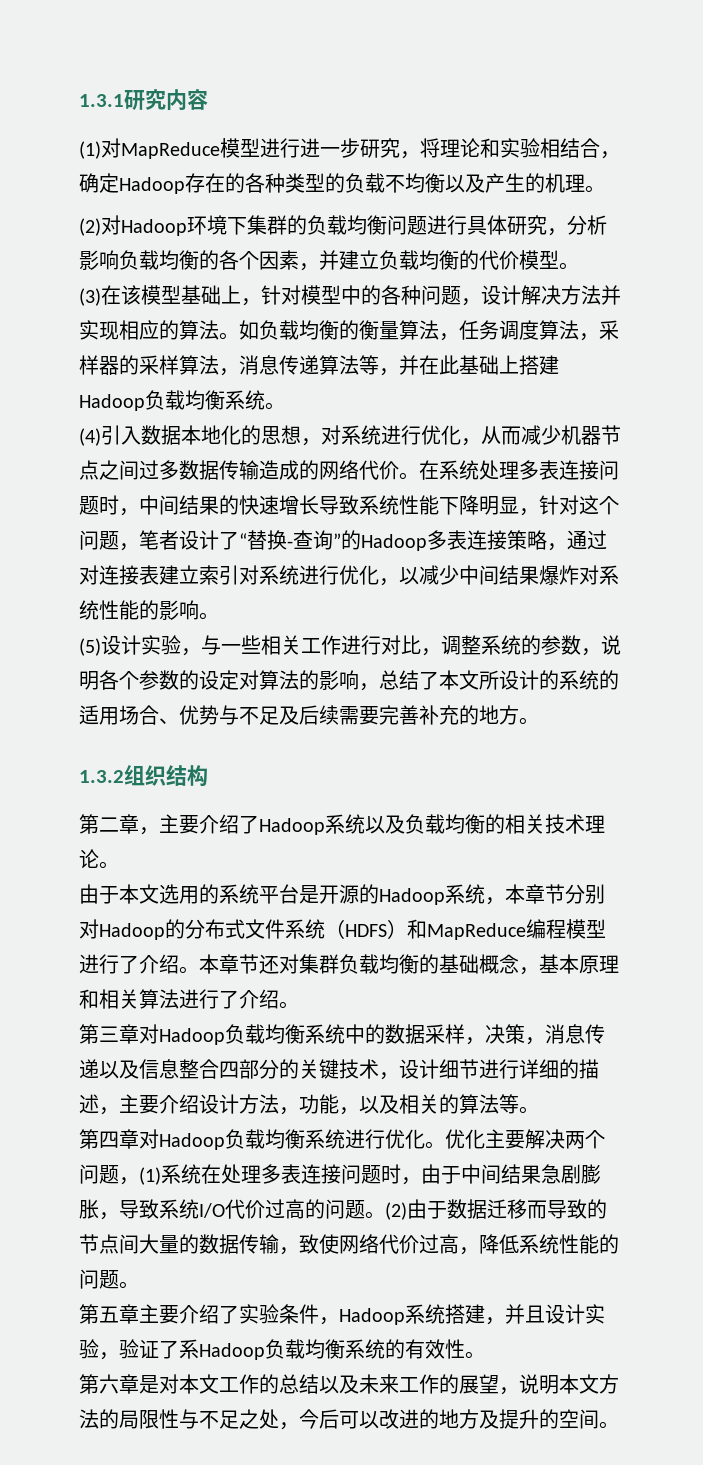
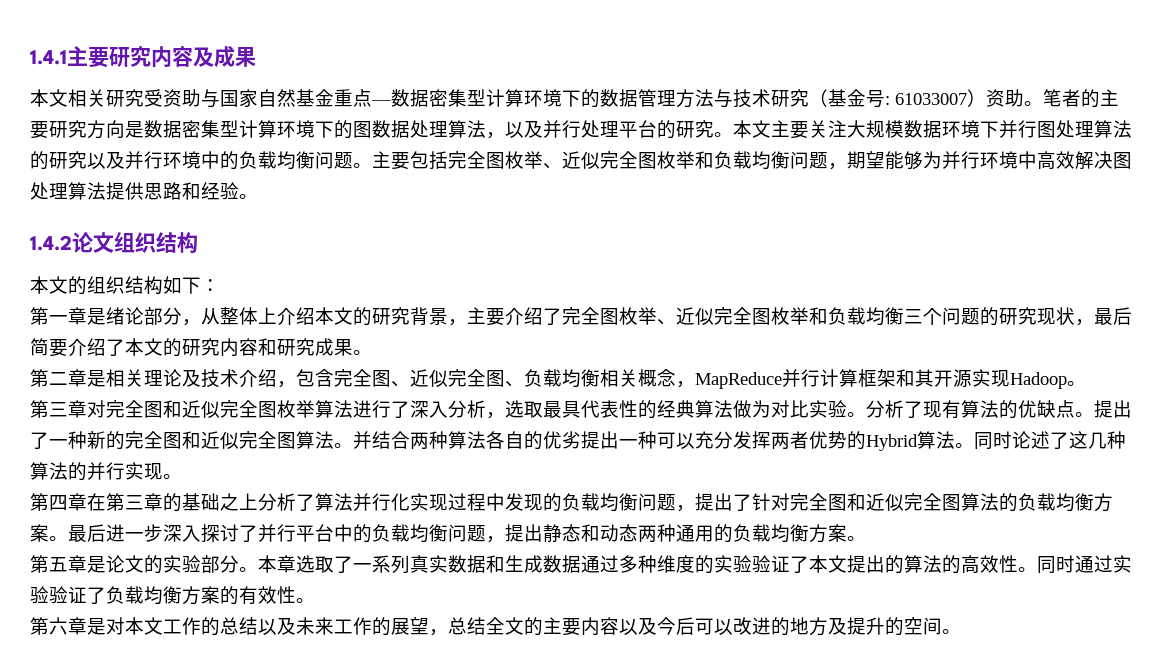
- 1.3.1研究内容
- (1)对MapReduce模型进行进一步研究，将理论和实验相结合，确定Hadoop存在的各种类型的负载不均衡以及产生的机理。
- (2)对Hadoop环境下集群的负载均衡问题进行具体研究，分析影响负载均衡的各个因素，并建立负载均衡的代价模型。
- (3)在该模型基础上，针对模型中的各种问题，设计解决方法并实现相应的算法。如负载均衡的衡量算法，任务调度算法，采样器的采样算法，消息传递算法等，并在此基础上搭建Hadoop负载均衡系统。
- (4)引入数据本地化的思想，对系统进行优化，从而减少机器节点之间过多数据传输造成的网络代价。在系统处理多表连接问题时，中间结果的快速增长导致系统性能下降明显，针对这个问题，笔者设计了“替换-查询”的Hadoop多表连接策略，通过对连接表建立索引对系统进行优化，以减少中间结果爆炸对系统性能的影响。
- (5)设计实验，与一些相关工作进行对比，调整系统的参数，说明各个参数的设定对算法的影响，总结了本文所设计的系统的适用场合、优势与不足及后续需要完善补充的地方。
- 1.3.2组织结构
- 第二章，主要介绍了Hadoop系统以及负载均衡的相关技术理论。
- 由于本文选用的系统平台是开源的Hadoop系统，本章节分别对Hadoop的分布式文件系统（HDFS）和MapReduce编程模型进行了介绍。本章节还对集群负载均衡的基础概念，基本原理和相关算法进行了介绍。
- 第三章对Hadoop负载均衡系统中的数据采样，决策，消息传递以及信息整合四部分的关键技术，设计细节进行详细的描述，主要介绍设计方法，功能，以及相关的算法等。
- 第四章对Hadoop负载均衡系统进行优化。优化主要解决两个问题，(1)系统在处理多表连接问题时，由于中间结果急剧膨胀，导致系统I/O代价过高的问题。(2)由于数据迁移而导致的节点间大量的数据传输，致使网络代价过高，降低系统性能的问题。
- 第五章主要介绍了实验条件，Hadoop系统搭建，并且设计实验，验证了系Hadoop负载均衡系统的有效性。
+ 1.4.1主要研究内容及成果
+ 本文相关研究受资助与国家自然基金重点—数据密集型计算环境下的数据管理方法与技术研究（基金号: 61033007）资助。笔者的主要研究方向是数据密集型计算环境下的图数据处理算法，以及并行处理平台的研究。本文主要关注大规模数据环境下并行图处理算法的研究以及并行环境中的负载均衡问题。主要包括完全图枚举、近似完全图枚举和负载均衡问题，期望能够为并行环境中高效解决图处理算法提供思路和经验。
+ 1.4.2论文组织结构
+ 本文的组织结构如下：
+ 第一章是绪论部分，从整体上介绍本文的研究背景，主要介绍了完全图枚举、近似完全图枚举和负载均衡三个问题的研究现状，最后简要介绍了本文的研究内容和研究成果。
+ 第二章是相关理论及技术介绍，包含完全图、近似完全图、负载均衡相关概念，MapReduce并行计算框架和其开源实现Hadoop。
+ 第三章对完全图和近似完全图枚举算法进行了深入分析，选取最具代表性的经典算法做为对比实验。分析了现有算法的优缺点。提出了一种新的完全图和近似完全图算法。并结合两种算法各自的优劣提出一种可以充分发挥两者优势的Hybrid算法。同时论述了这几种算法的并行实现。
+ 第四章在第三章的基础之上分析了算法并行化实现过程中发现的负载均衡问题，提出了针对完全图和近似完全图算法的负载均衡方案。最后进一步深入探讨了并行平台中的负载均衡问题，提出静态和动态两种通用的负载均衡方案。
+ 第五章是论文的实验部分。本章选取了一系列真实数据和生成数据通过多种维度的实验验证了本文提出的算法的高效性。同时通过实验验证了负载均衡方案的有效性。
- 第六章是对本文工作的总结以及未来工作的展望，说明本文方法的局限性与不足之处，今后可以改进的地方及提升的空间。
+ 第六章是对本文工作的总结以及未来工作的展望，总结全文的主要内容以及今后可以改进的地方及提升的空间。

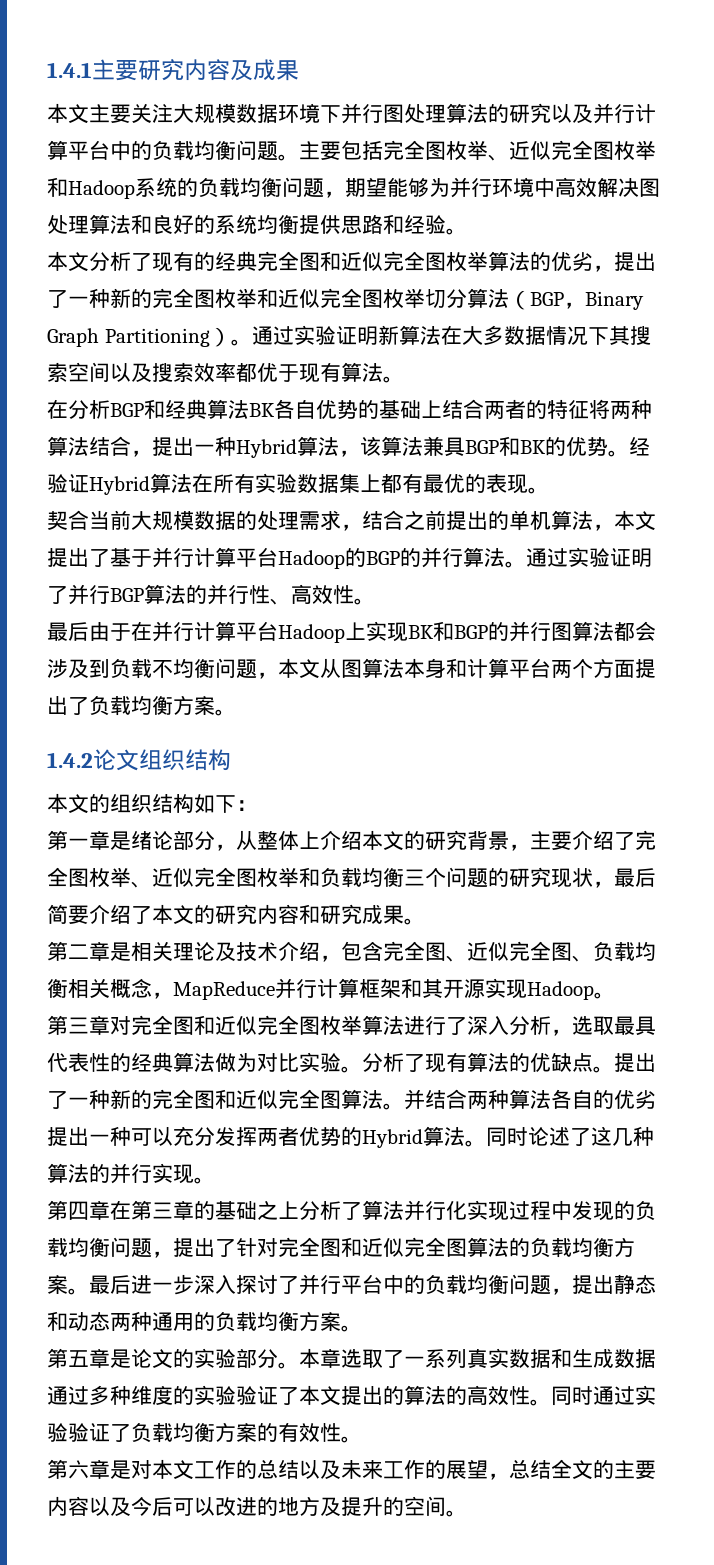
- 本文相关研究受资助与国家自然基金重点—数据密集型计算环境下的数据管理方法与技术研究（基金号: 61033007）资助。笔者的主要研究方向是数据密集型计算环境下的图数据处理算法，以及并行处理平台的研究。本文主要关注大规模数据环境下并行图处理算法的研究以及并行环境中的负载均衡问题。
+ 本文主要关注大规模数据环境下并行图处理算法的研究以及并行计算平台中的负载均衡问题。
- 主要包括完全图枚举、近似完全图枚举和负载均衡问题，期望能够为并行环境中高效解决图处理算法提供思路和经验。
+ 主要包括完全图枚举、近似完全图枚举和Hadoop系统的负载均衡问题，期望能够为并行环境中高效解决图处理算法和良好的系统均衡提供思路和经验。
+ 本文分析了现有的经典完全图和近似完全图枚举算法的优劣，提出了一种新的完全图枚举和近似完全图枚举切分算法（BGP，Binary Graph Partitioning）。通过实验证明新算法在大多数据情况下其搜索空间以及搜索效率都优于现有算法。
+ 在分析BGP和经典算法BK各自优势的基础上结合两者的特征将两种算法结合，提出一种Hybrid算法，该算法兼具BGP和BK的优势。经验证Hybrid算法在所有实验数据集上都有最优的表现。
+ 契合当前大规模数据的处理需求，结合之前提出的单机算法，本文提出了基于并行计算平台Hadoop的BGP的并行算法。通过实验证明了并行BGP算法的并行性、高效性。
+ 最后由于在并行计算平台Hadoop上实现BK和BGP的并行图算法都会涉及到负载不均衡问题，本文从图算法本身和计算平台两个方面提出了负载均衡方案。

